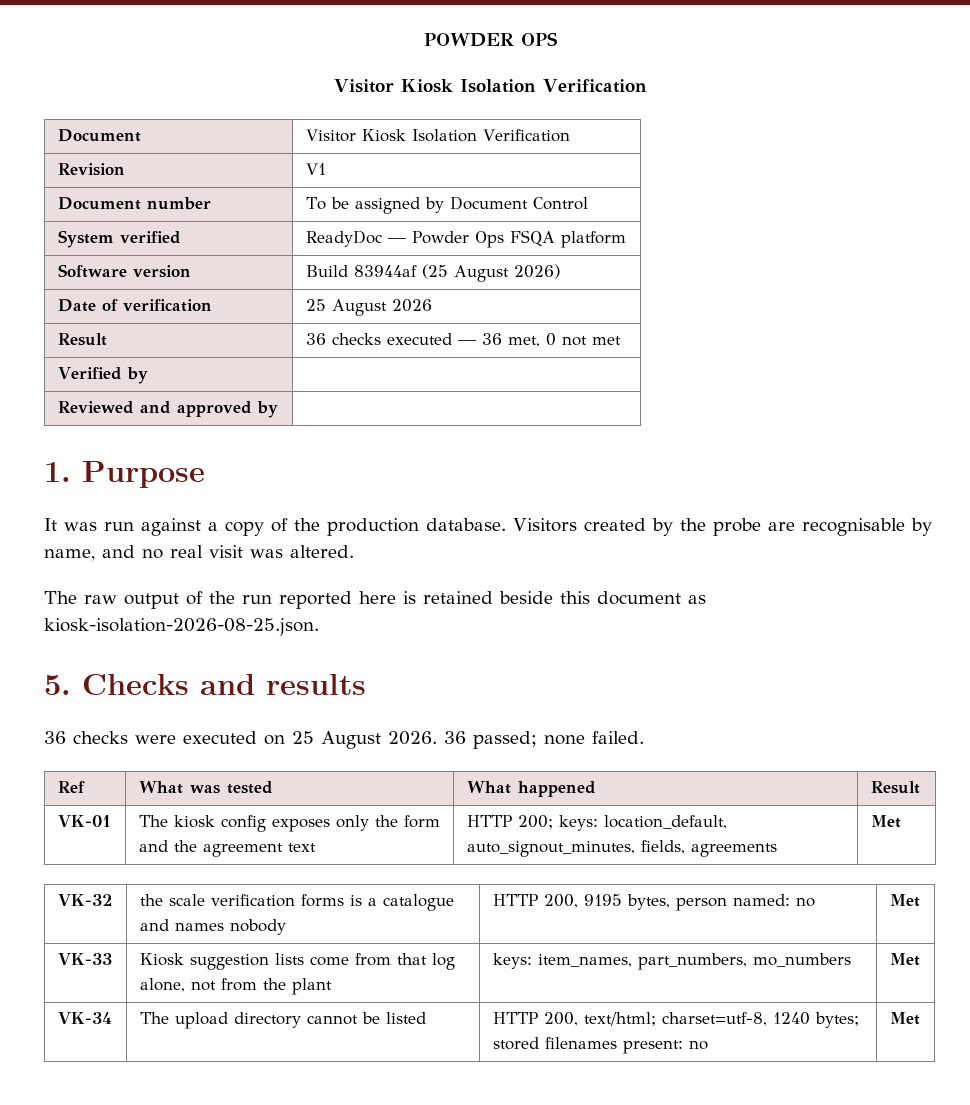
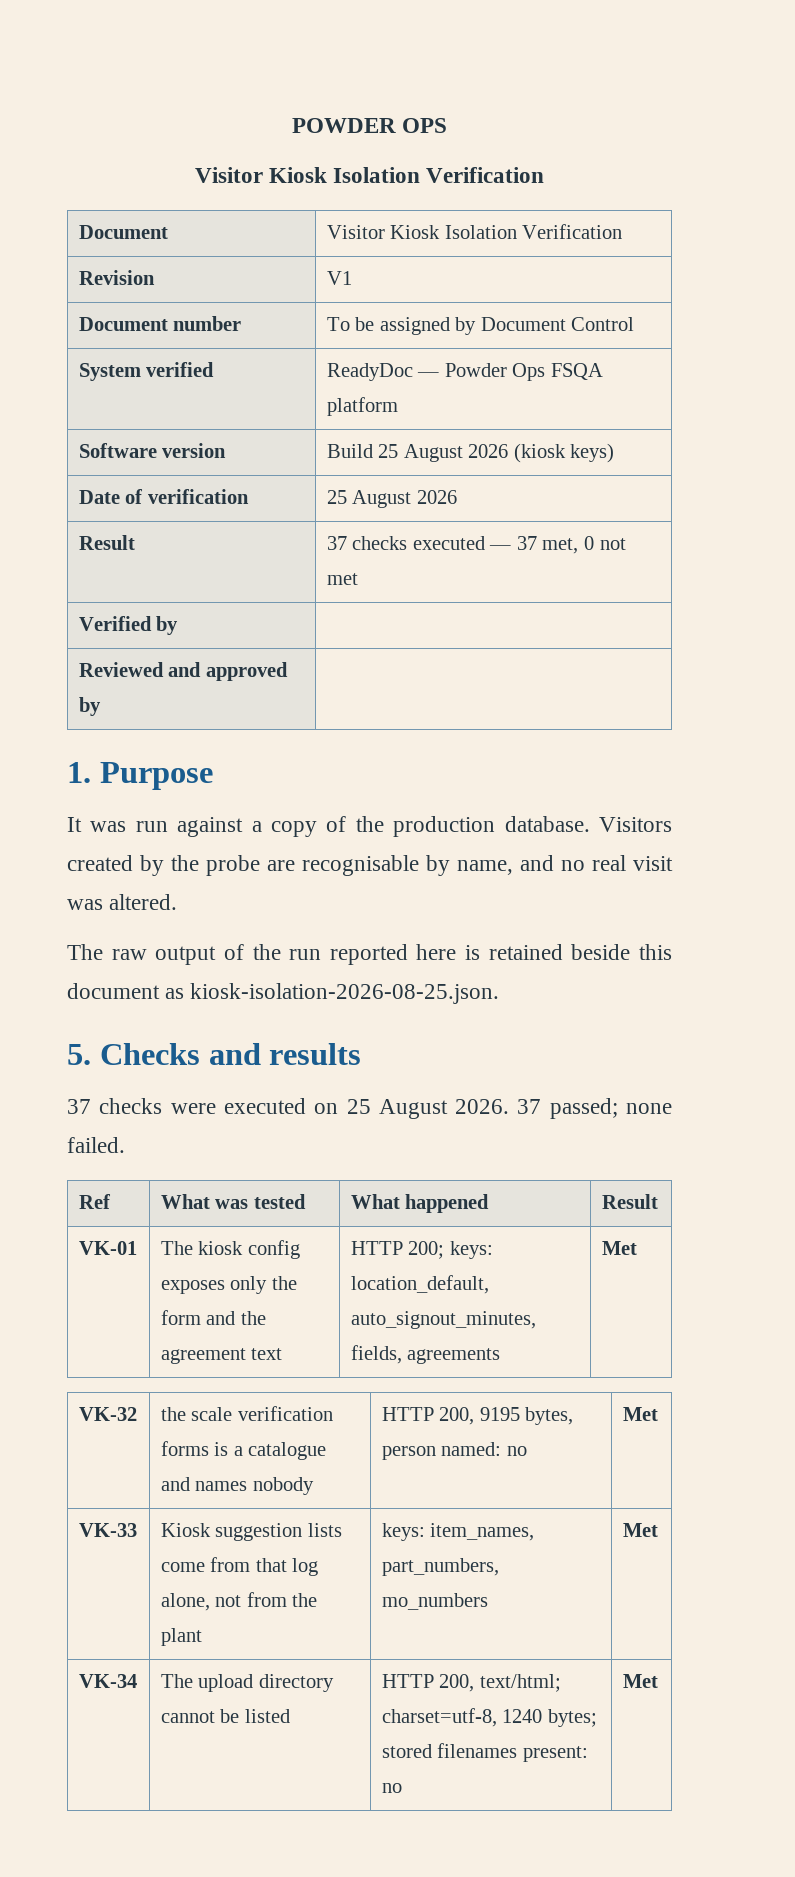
- Software version | Build 83944af (25 August 2026)
+ Software version | Build 25 August 2026 (kiosk keys)
- Result | 36 checks executed — 36 met, 0 not met
+ Result | 37 checks executed — 37 met, 0 not met
- 36 checks were executed on 25 August 2026.
+ 37 checks were executed on 25 August 2026.
- 36 passed; none failed.
+ 37 passed; none failed.

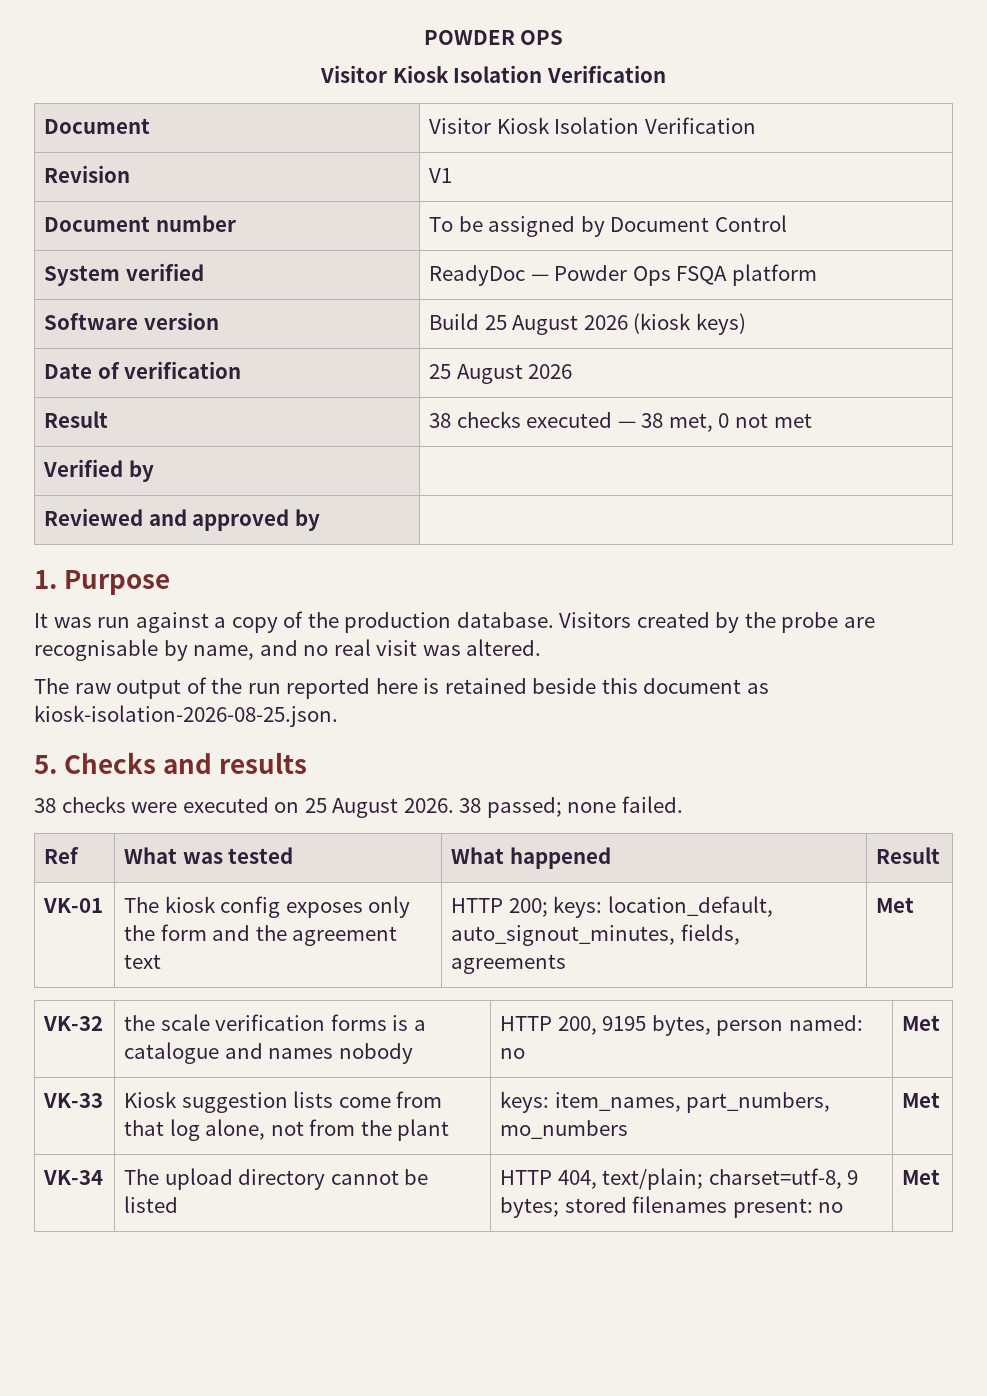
- Result | 37 checks executed — 37 met, 0 not met
+ Result | 38 checks executed — 38 met, 0 not met
- 37 checks were executed on 25 August 2026.
+ 38 checks were executed on 25 August 2026.
- 37 passed; none failed.
+ 38 passed; none failed.
- VK-34 | The upload directory cannot be listed | HTTP 200, text/html; charset=utf-8, 1240 bytes; stored filenames present: no | Met
+ VK-34 | The upload directory cannot be listed | HTTP 404, text/plain; charset=utf-8, 9 bytes; stored filenames present: no | Met

